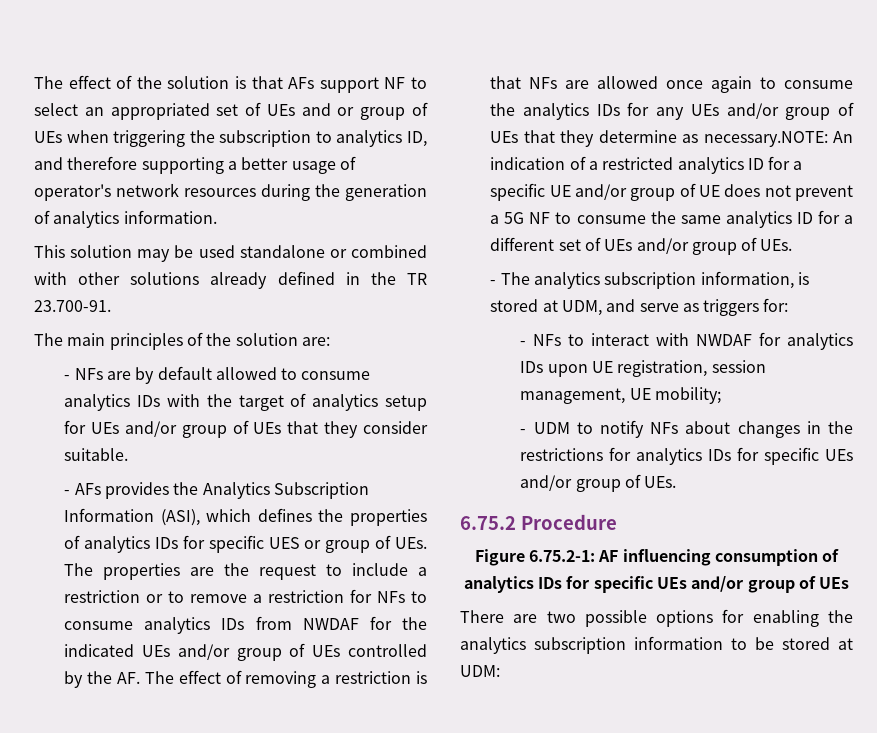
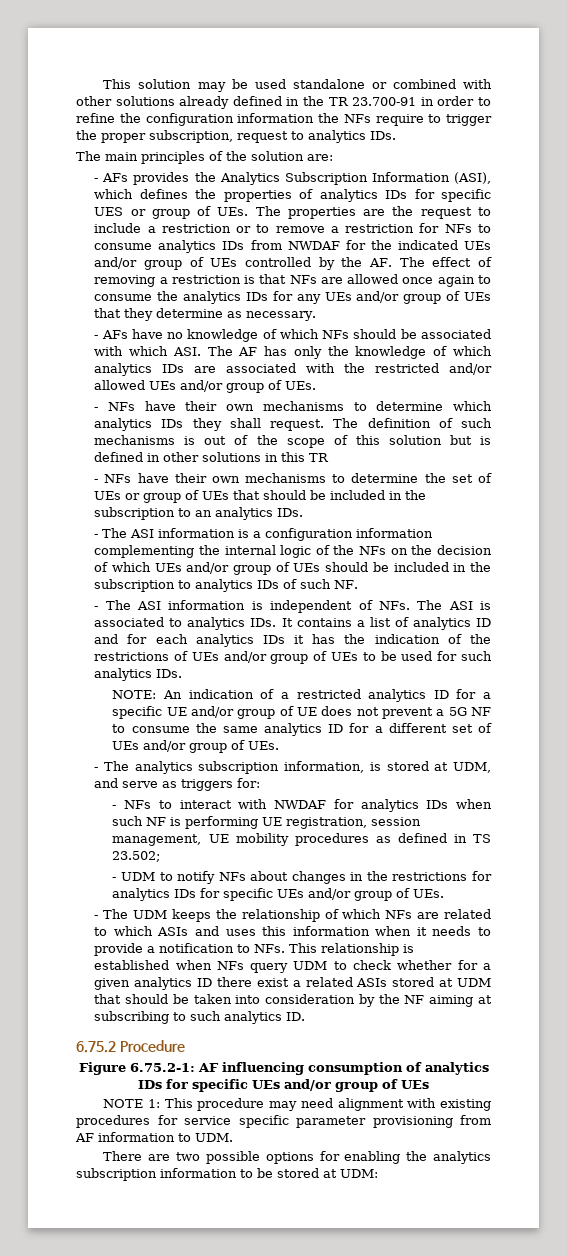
- The effect of the solution is that AFs support NF to select an appropriated set of UEs and or group of UEs when triggering the subscription to analytics ID, and therefore supporting a better usage of operator's network resources during the generation of analytics information.
- This solution may be used standalone or combined with other solutions already defined in the TR 23.700-91.
+ This solution may be used standalone or combined with other solutions already defined in the TR 23.700-91 in order to refine the configuration information the NFs require to trigger the proper subscription, request to analytics IDs.
- - NFs are by default allowed to consume analytics IDs with the target of analytics setup for UEs and/or group of UEs that they consider suitable.
- - AFs provides the Analytics Subscription Information (ASI), which defines the properties of analytics IDs for specific UES or group of UEs. The properties are the request to include a restriction or to remove a restriction for NFs to consume analytics IDs from NWDAF for the indicated UEs and/or group of UEs controlled by the AF. The effect of removing a restriction is that NFs are allowed once again to consume the analytics IDs for any UEs and/or group of UEs that they determine as necessary.NOTE:
+ - AFs provides the Analytics Subscription Information (ASI), which defines the properties of analytics IDs for specific UES or group of UEs. The properties are the request to include a restriction or to remove a restriction for NFs to consume analytics IDs from NWDAF for the indicated UEs and/or group of UEs controlled by the AF. The effect of removing a restriction is that NFs are allowed once again to consume the analytics IDs for any UEs and/or group of UEs that they determine as necessary.
+ - AFs have no knowledge of which NFs should be associated with which ASI. The AF has only the knowledge of which analytics IDs are associated with the restricted and/or allowed UEs and/or group of UEs.
+ - NFs have their own mechanisms to determine which analytics IDs they shall request. The definition of such mechanisms is out of the scope of this solution but is defined in other solutions in this TR
+ - NFs have their own mechanisms to determine the set of UEs or group of UEs that should be included in the subscription to an analytics IDs.
+ - The ASI information is a configuration information complementing the internal logic of the NFs on the decision of which UEs and/or group of UEs should be included in the subscription to analytics IDs of such NF.
+ - The ASI information is independent of NFs. The ASI is associated to analytics IDs. It contains a list of analytics ID and for each analytics IDs it has the indication of the restrictions of UEs and/or group of UEs to be used for such analytics IDs.
+ NOTE:
- - NFs to interact with NWDAF for analytics IDs upon UE registration, session management, UE mobility;
+ - NFs to interact with NWDAF for analytics IDs when such NF is performing UE registration, session management, UE mobility procedures as defined in TS 23.502;
+ - The UDM keeps the relationship of which NFs are related to which ASIs and uses this information when it needs to provide a notification to NFs. This relationship is established when NFs query UDM to check whether for a given analytics ID there exist a related ASIs stored at UDM that should be taken into consideration by the NF aiming at subscribing to such analytics ID.
+ NOTE 1: This procedure may need alignment with existing procedures for service specific parameter provisioning from AF information to UDM.

